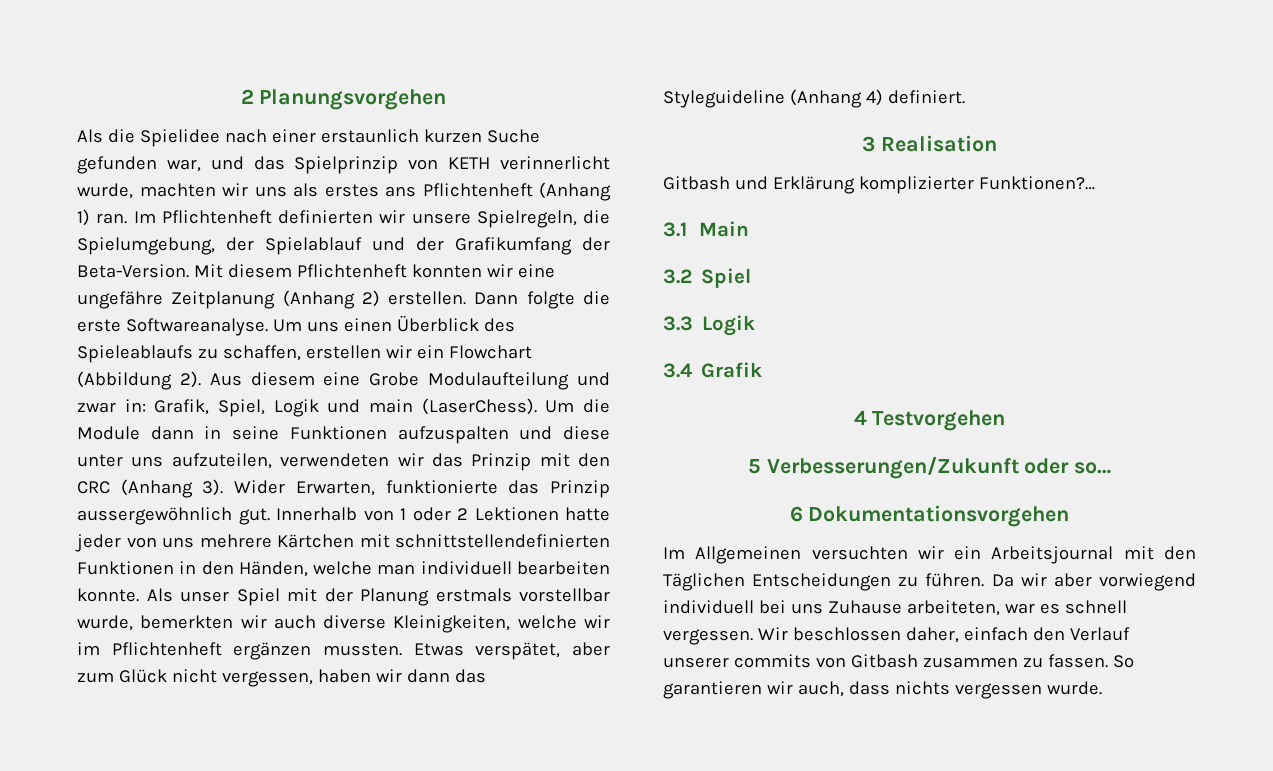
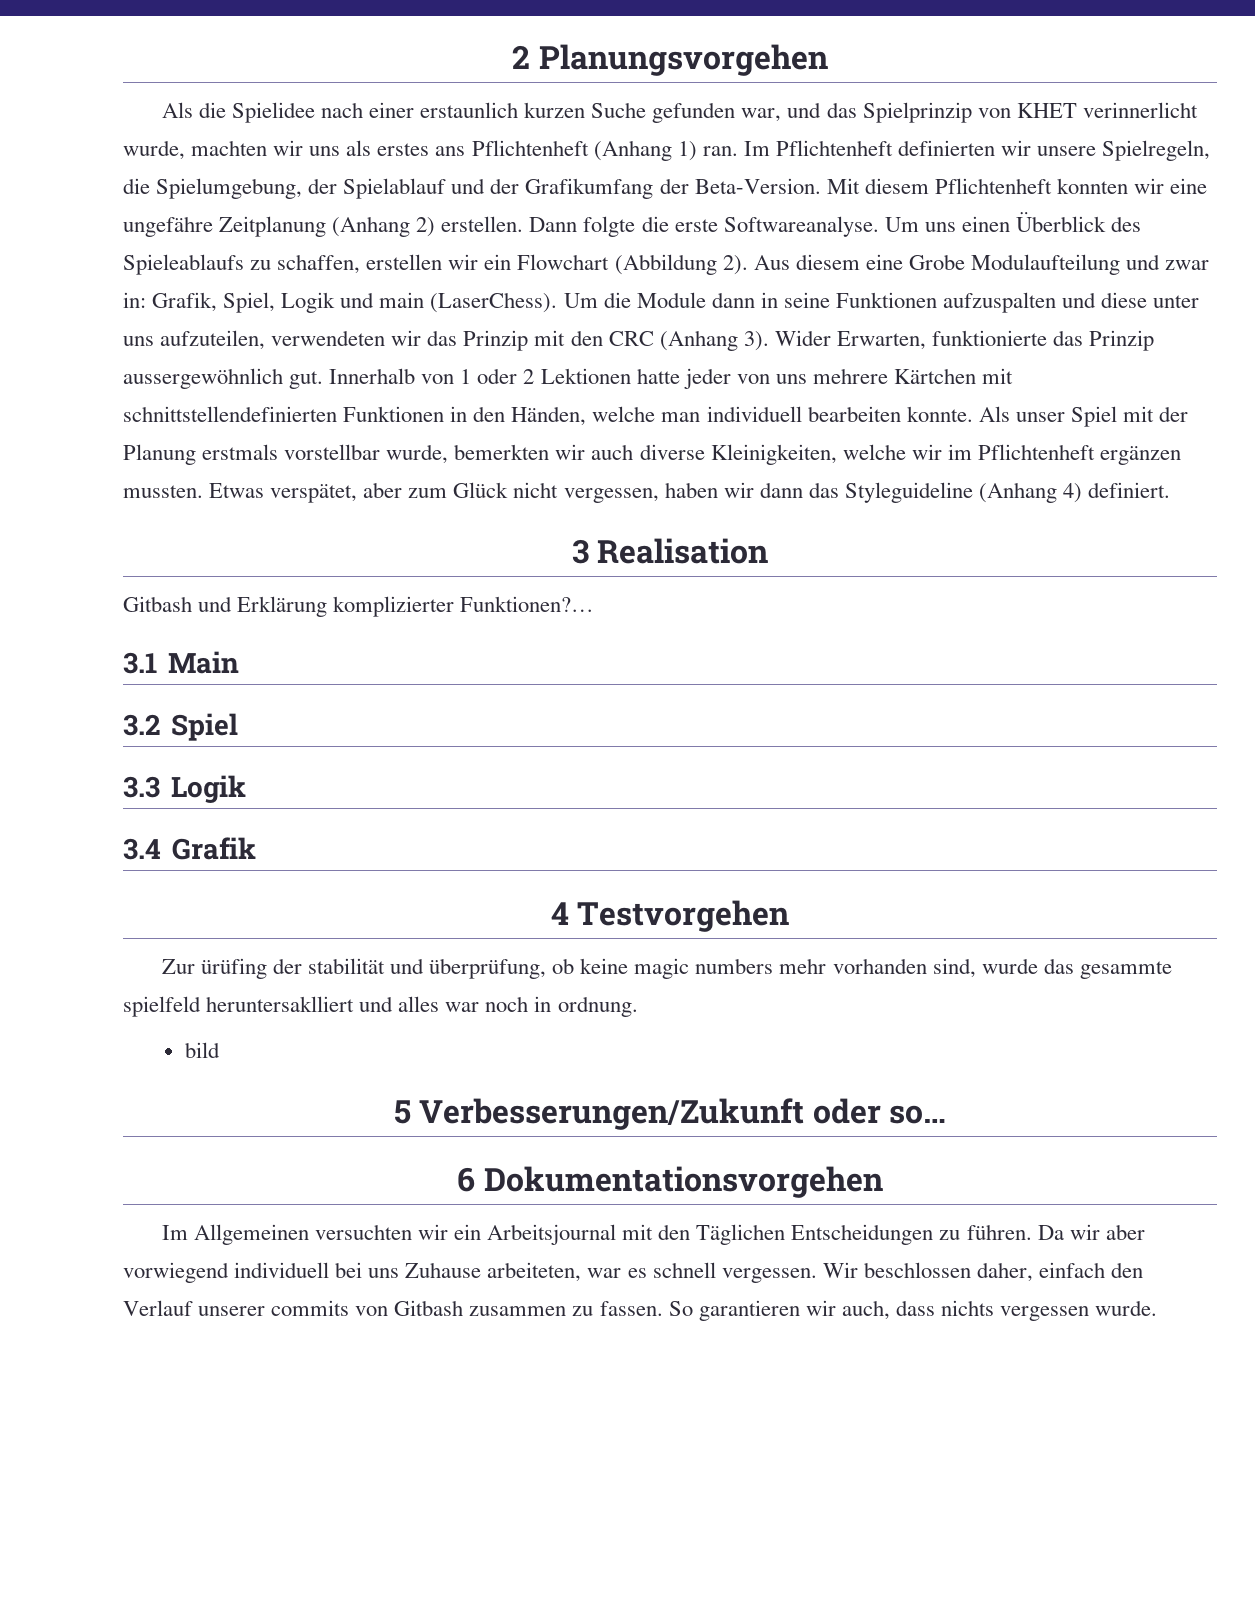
- Als die Spielidee nach einer erstaunlich kurzen Suche gefunden war, und das Spielprinzip von KETH verinnerlicht wurde, machten wir uns als erstes ans Pflichtenheft (Anhang 1) ran.
+ Als die Spielidee nach einer erstaunlich kurzen Suche gefunden war, und das Spielprinzip von KHET verinnerlicht wurde, machten wir uns als erstes ans Pflichtenheft (Anhang 1) ran.
+ Zur ürüfing der stabilität und überprüfung, ob keine magic numbers mehr vorhanden sind, wurde das gesammte spielfeld heruntersaklliert und alles war noch in ordnung.
+ bild

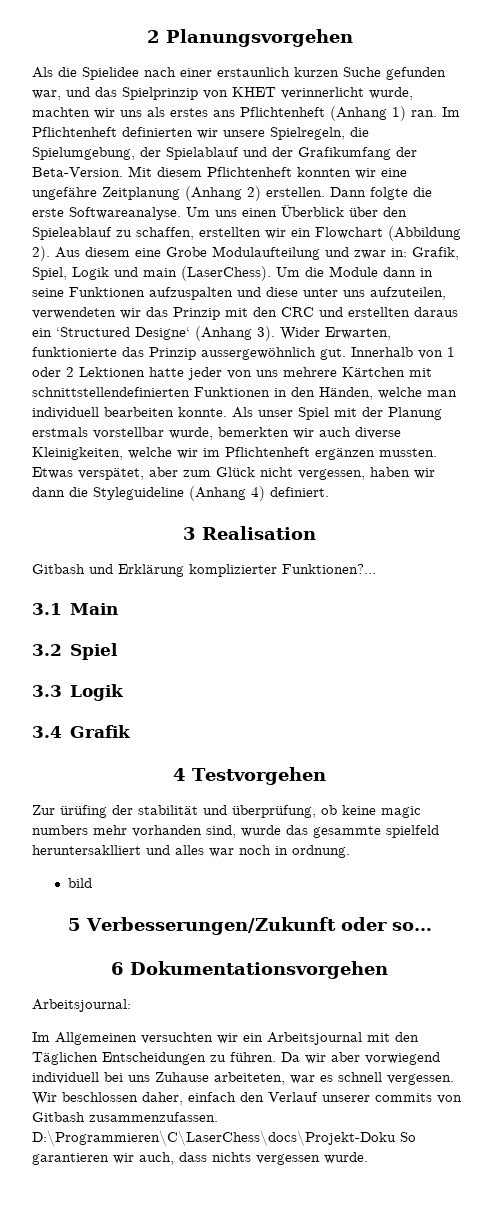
- Um uns einen Überblick des Spieleablaufs zu schaffen, erstellen wir ein Flowchart (Abbildung 2).
+ Um uns einen Überblick über den Spieleablauf zu schaffen, erstellten wir ein Flowchart (Abbildung 2).
- Um die Module dann in seine Funktionen aufzuspalten und diese unter uns aufzuteilen, verwendeten wir das Prinzip mit den CRC (Anhang 3).
+ Um die Module dann in seine Funktionen aufzuspalten und diese unter uns aufzuteilen, verwendeten wir das Prinzip mit den CRC und erstellten daraus ein ‘Structured Designe‘ (Anhang 3).
- Etwas verspätet, aber zum Glück nicht vergessen, haben wir dann das Styleguideline (Anhang 4) definiert.
+ Etwas verspätet, aber zum Glück nicht vergessen, haben wir dann die Styleguideline (Anhang 4) definiert.
+ Arbeitsjournal:
- Wir beschlossen daher, einfach den Verlauf unserer commits von Gitbash zusammen zu fassen. So garantieren wir auch, dass nichts vergessen wurde.
+ Wir beschlossen daher, einfach den Verlauf unserer commits von Gitbash zusammenzufassen. D:\Programmieren\C\LaserChess\docs\Projekt-Doku So garantieren wir auch, dass nichts vergessen wurde.

